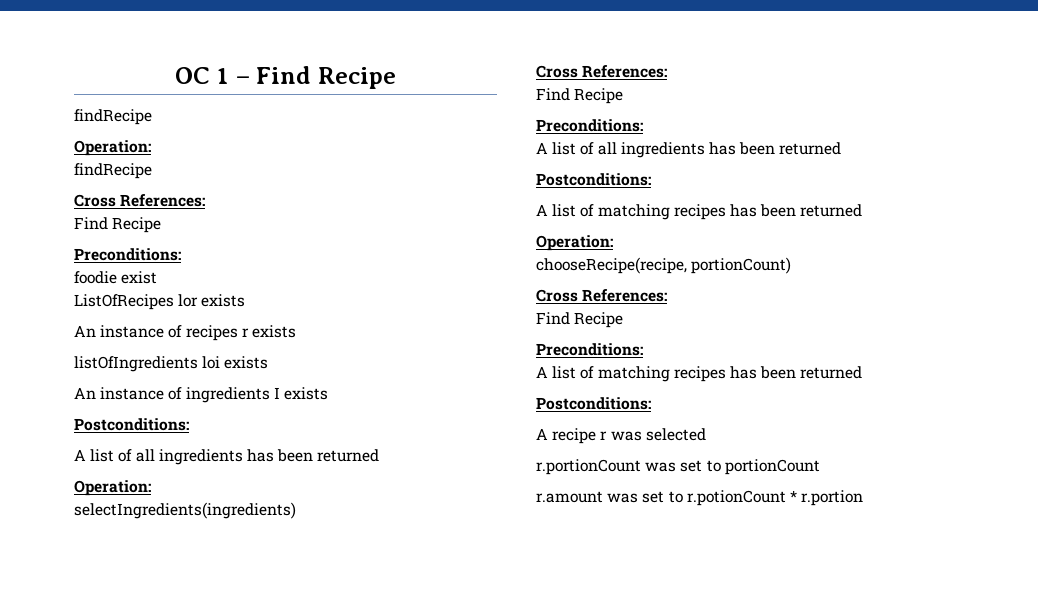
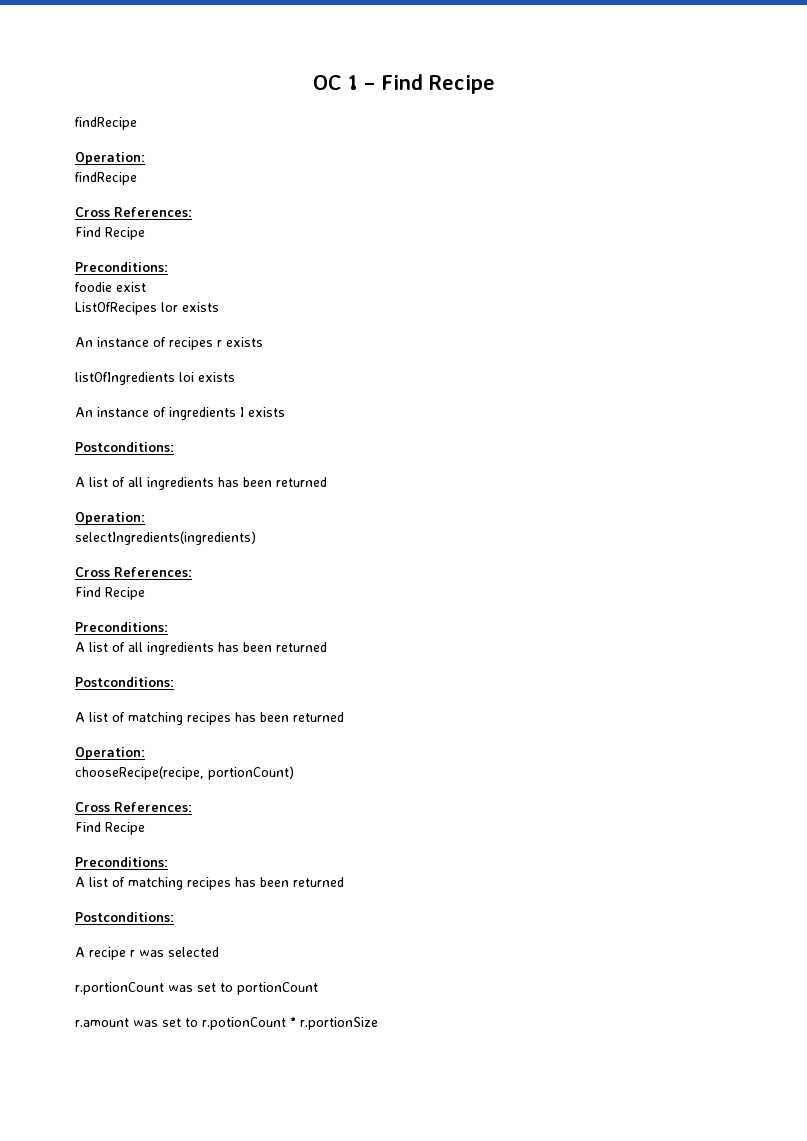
- r.amount was set to r.potionCount * r.portion
+ r.amount was set to r.potionCount * r.portionSize

